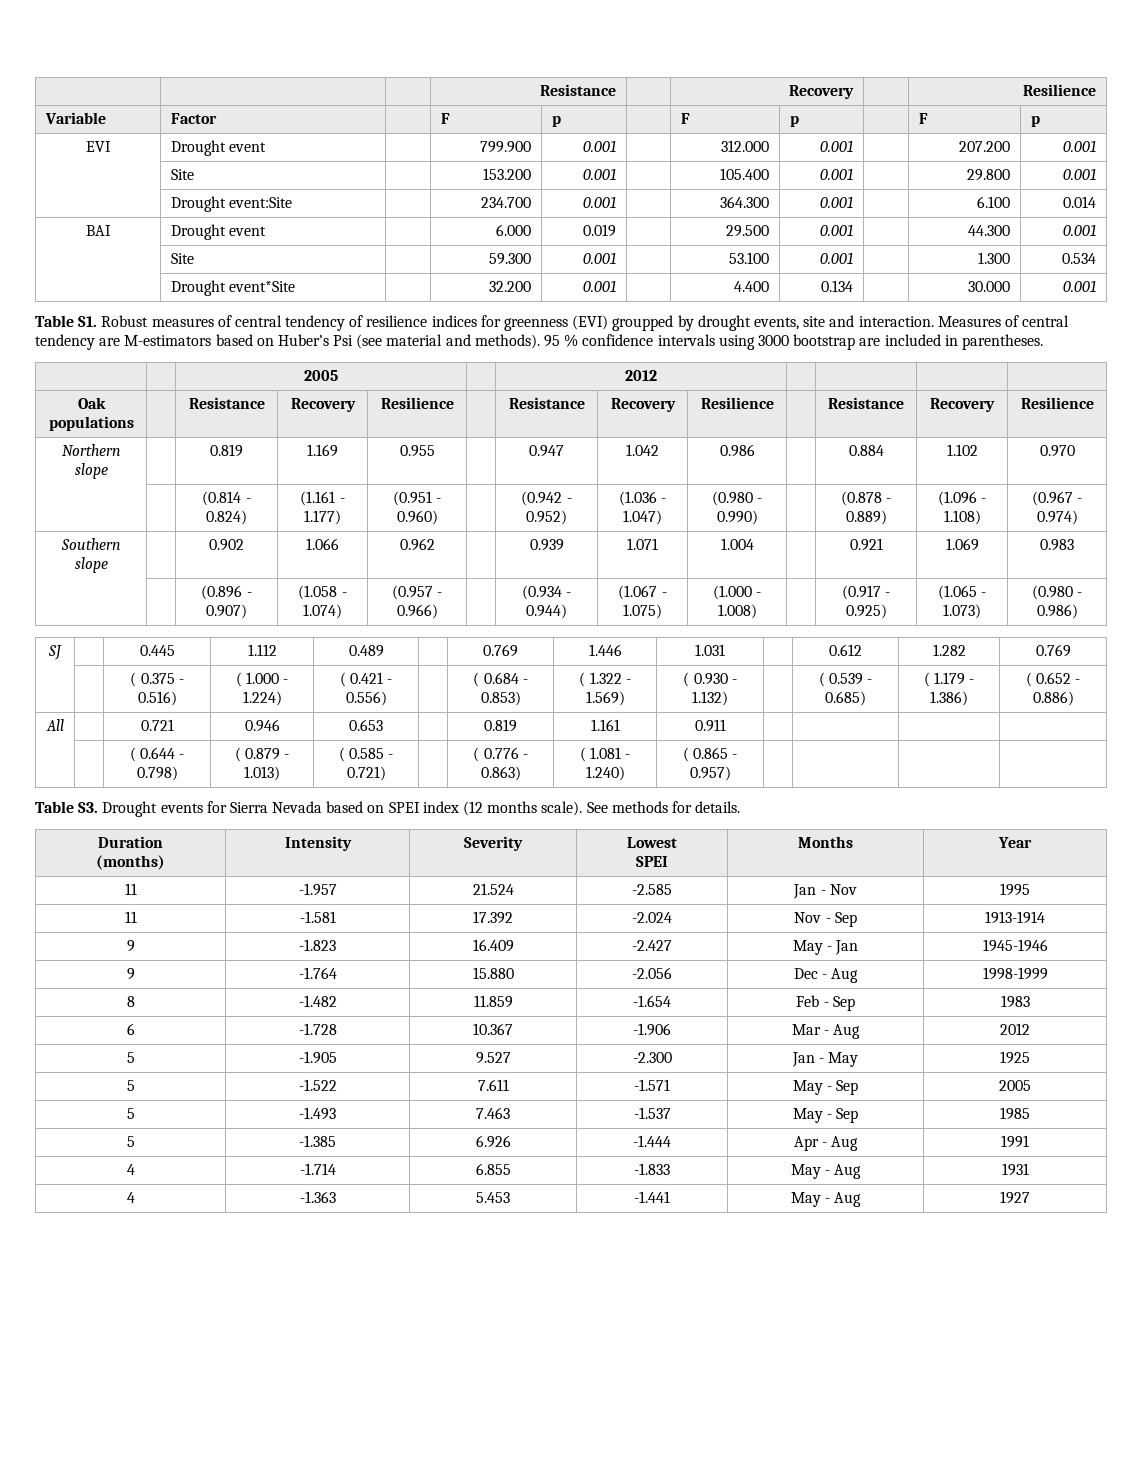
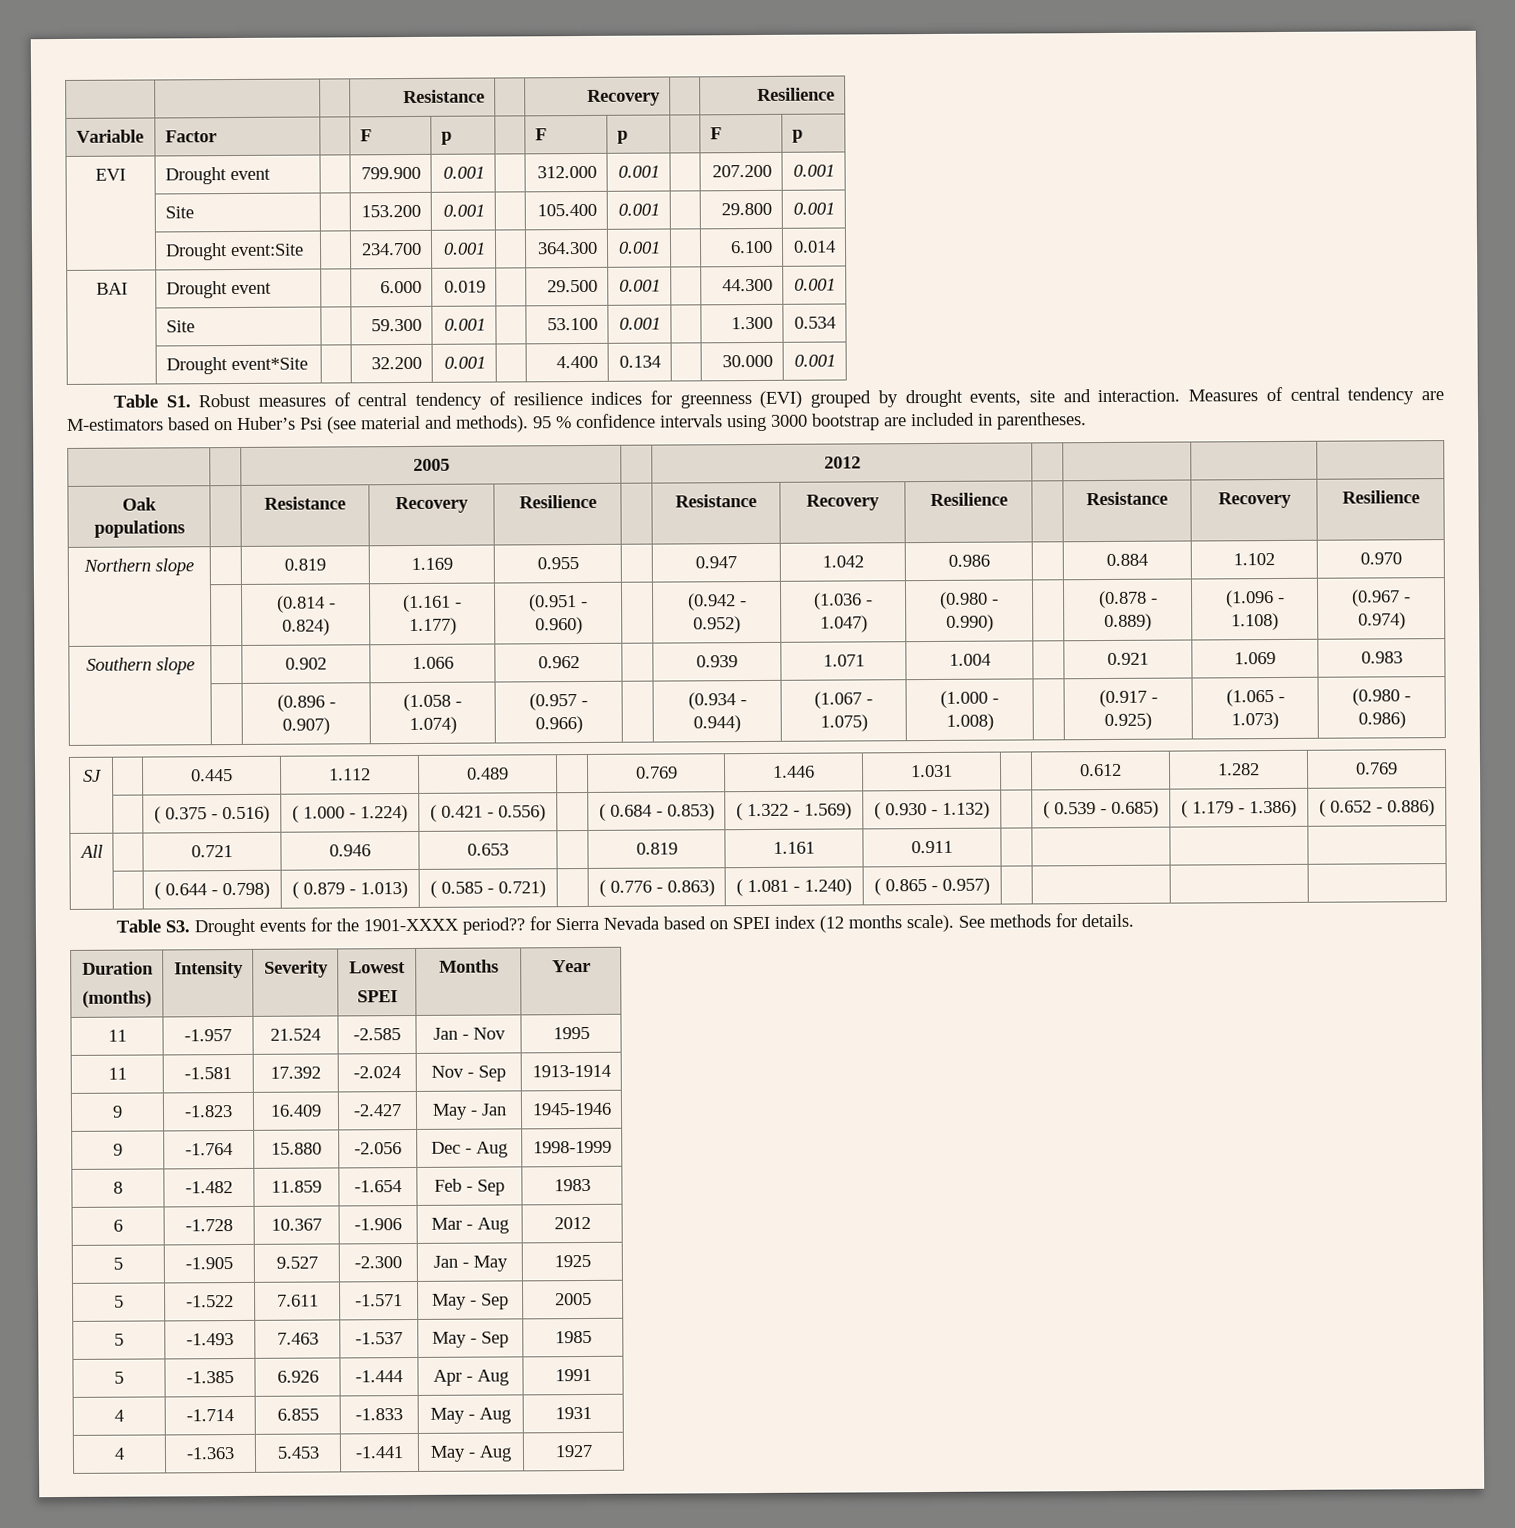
- Table S1. Robust measures of central tendency of resilience indices for greenness (EVI) groupped by drought events, site and interaction.
+ Table S1. Robust measures of central tendency of resilience indices for greenness (EVI) grouped by drought events, site and interaction.
- Table S3. Drought events for Sierra Nevada based on SPEI index (12 months scale).
+ Table S3. Drought events for the 1901-XXXX period?? for Sierra Nevada based on SPEI index (12 months scale).

